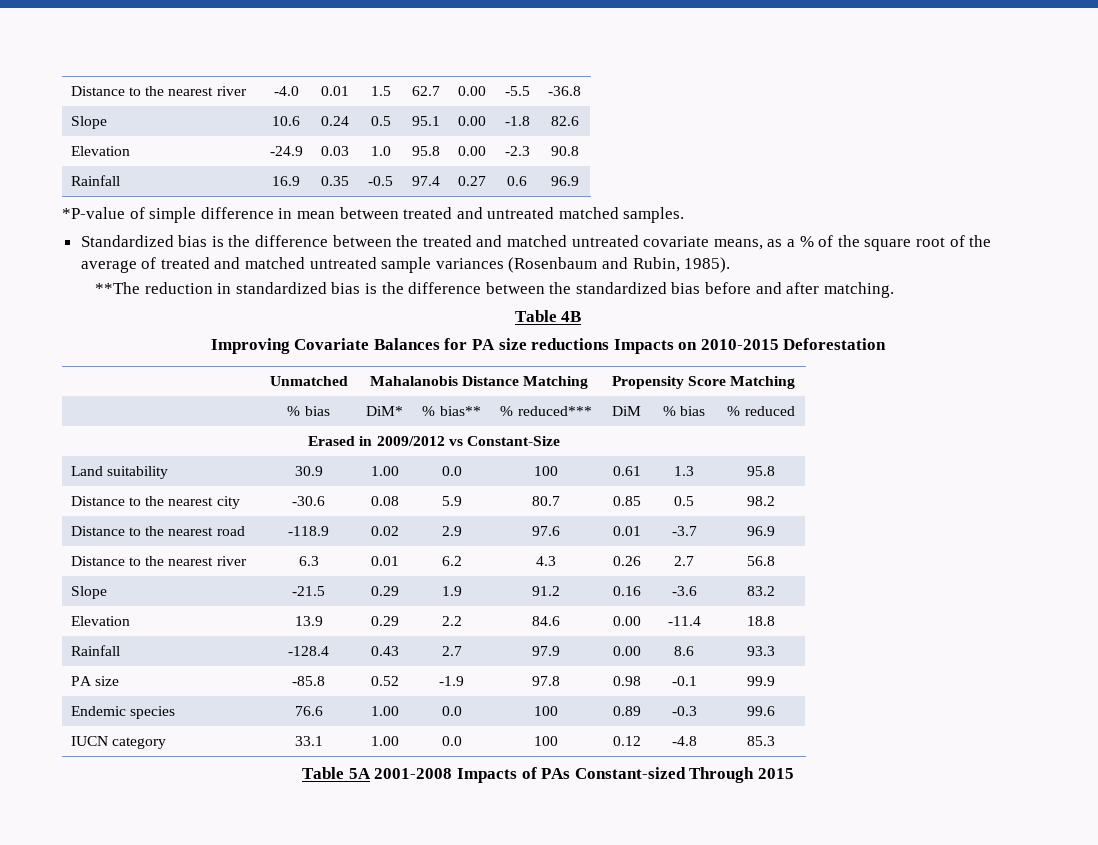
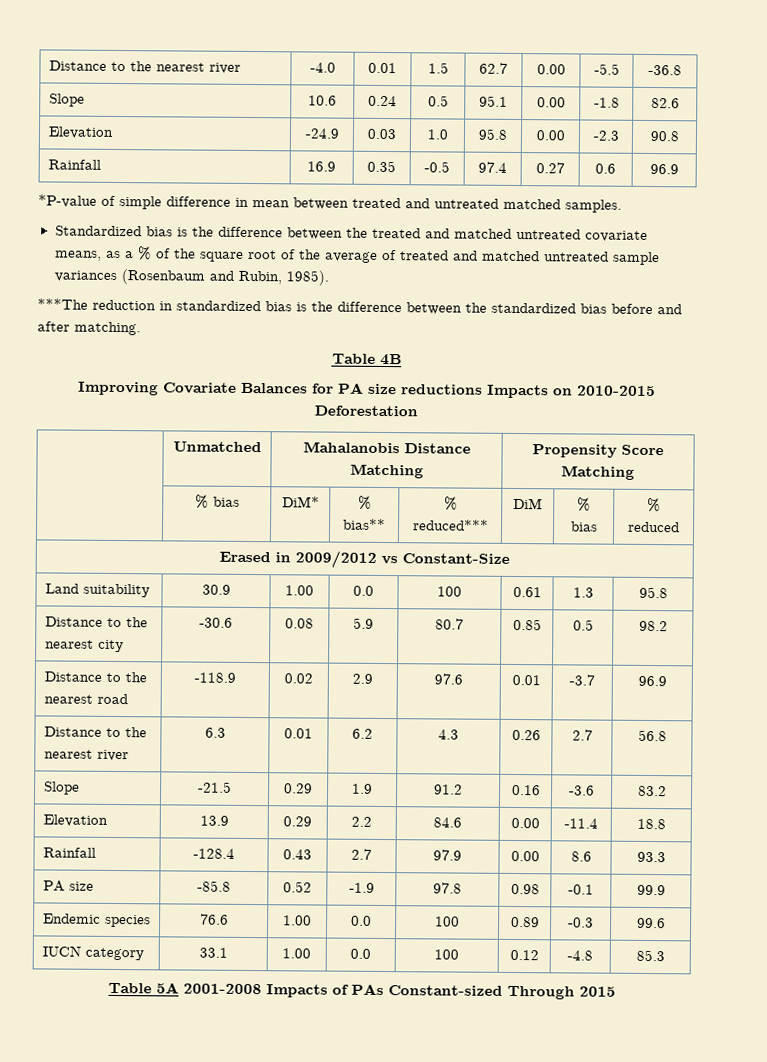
- **The reduction in standardized bias is the difference between the standardized bias before and after matching.
+ ***The reduction in standardized bias is the difference between the standardized bias before and after matching.

